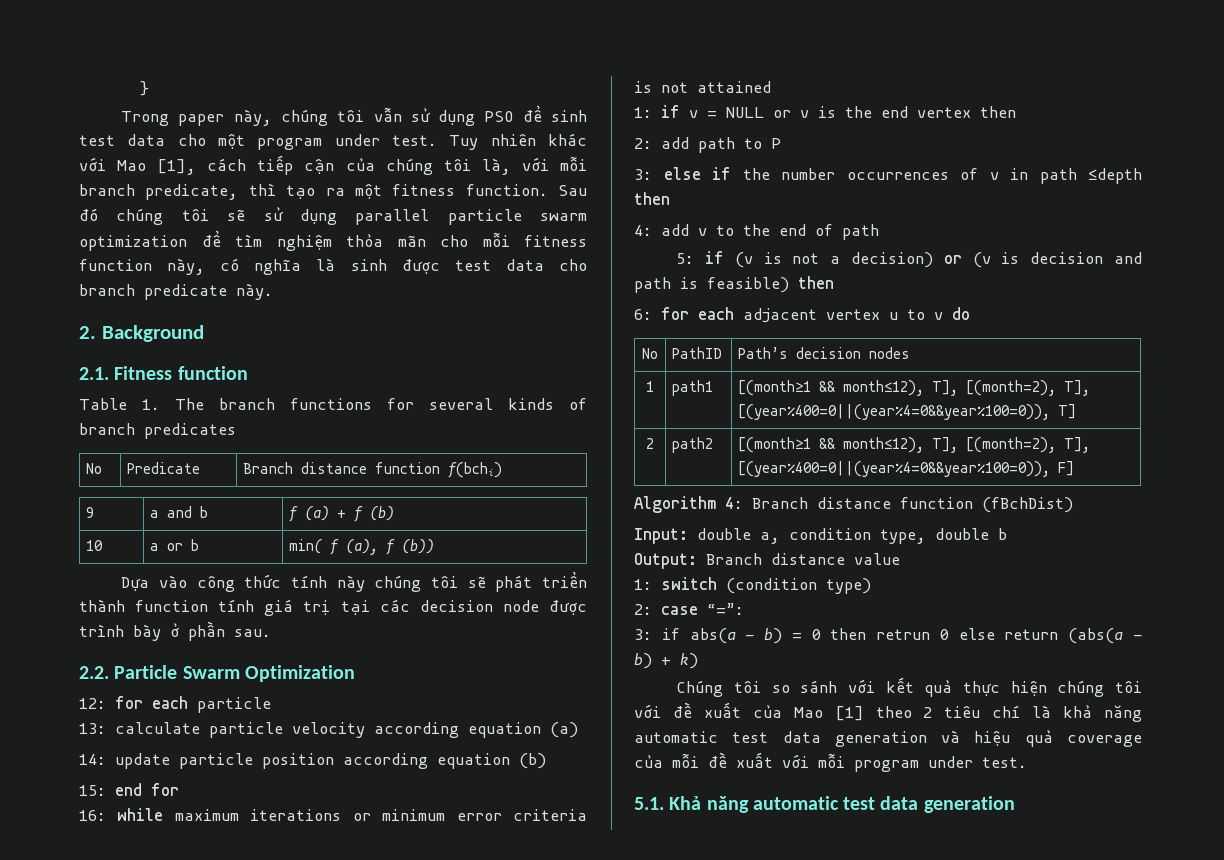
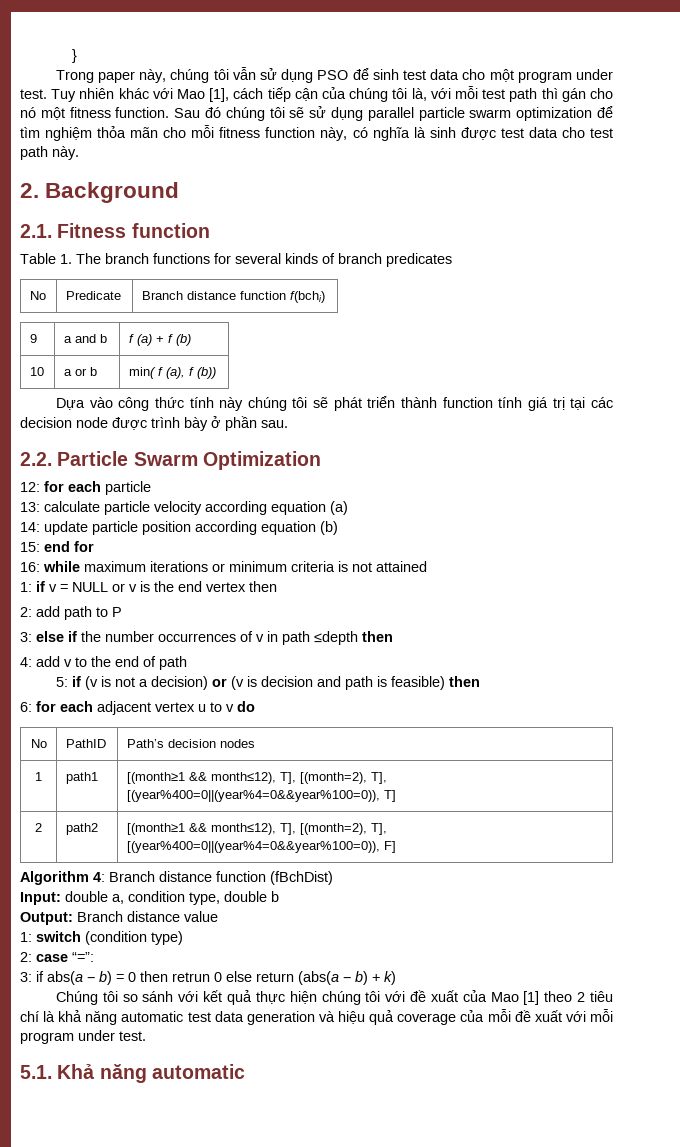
- Tuy nhiên khác với Mao [1], cách tiếp cận của chúng tôi là, với mỗi branch predicate, thì tạo ra một fitness function.
+ Tuy nhiên khác với Mao [1], cách tiếp cận của chúng tôi là, với mỗi test path thì gán cho nó một fitness function.
- Sau đó chúng tôi sẽ sử dụng parallel particle swarm optimization để tìm nghiệm thỏa mãn cho mỗi fitness function này, có nghĩa là sinh được test data cho branch predicate này.
+ Sau đó chúng tôi sẽ sử dụng parallel particle swarm optimization để tìm nghiệm thỏa mãn cho mỗi fitness function này, có nghĩa là sinh được test data cho test path này.
- 16: while maximum iterations or minimum error criteria is not attained
+ 16: while maximum iterations or minimum criteria is not attained
- 5.1. Khả năng automatic test data generation
+ 5.1. Khả năng automatic

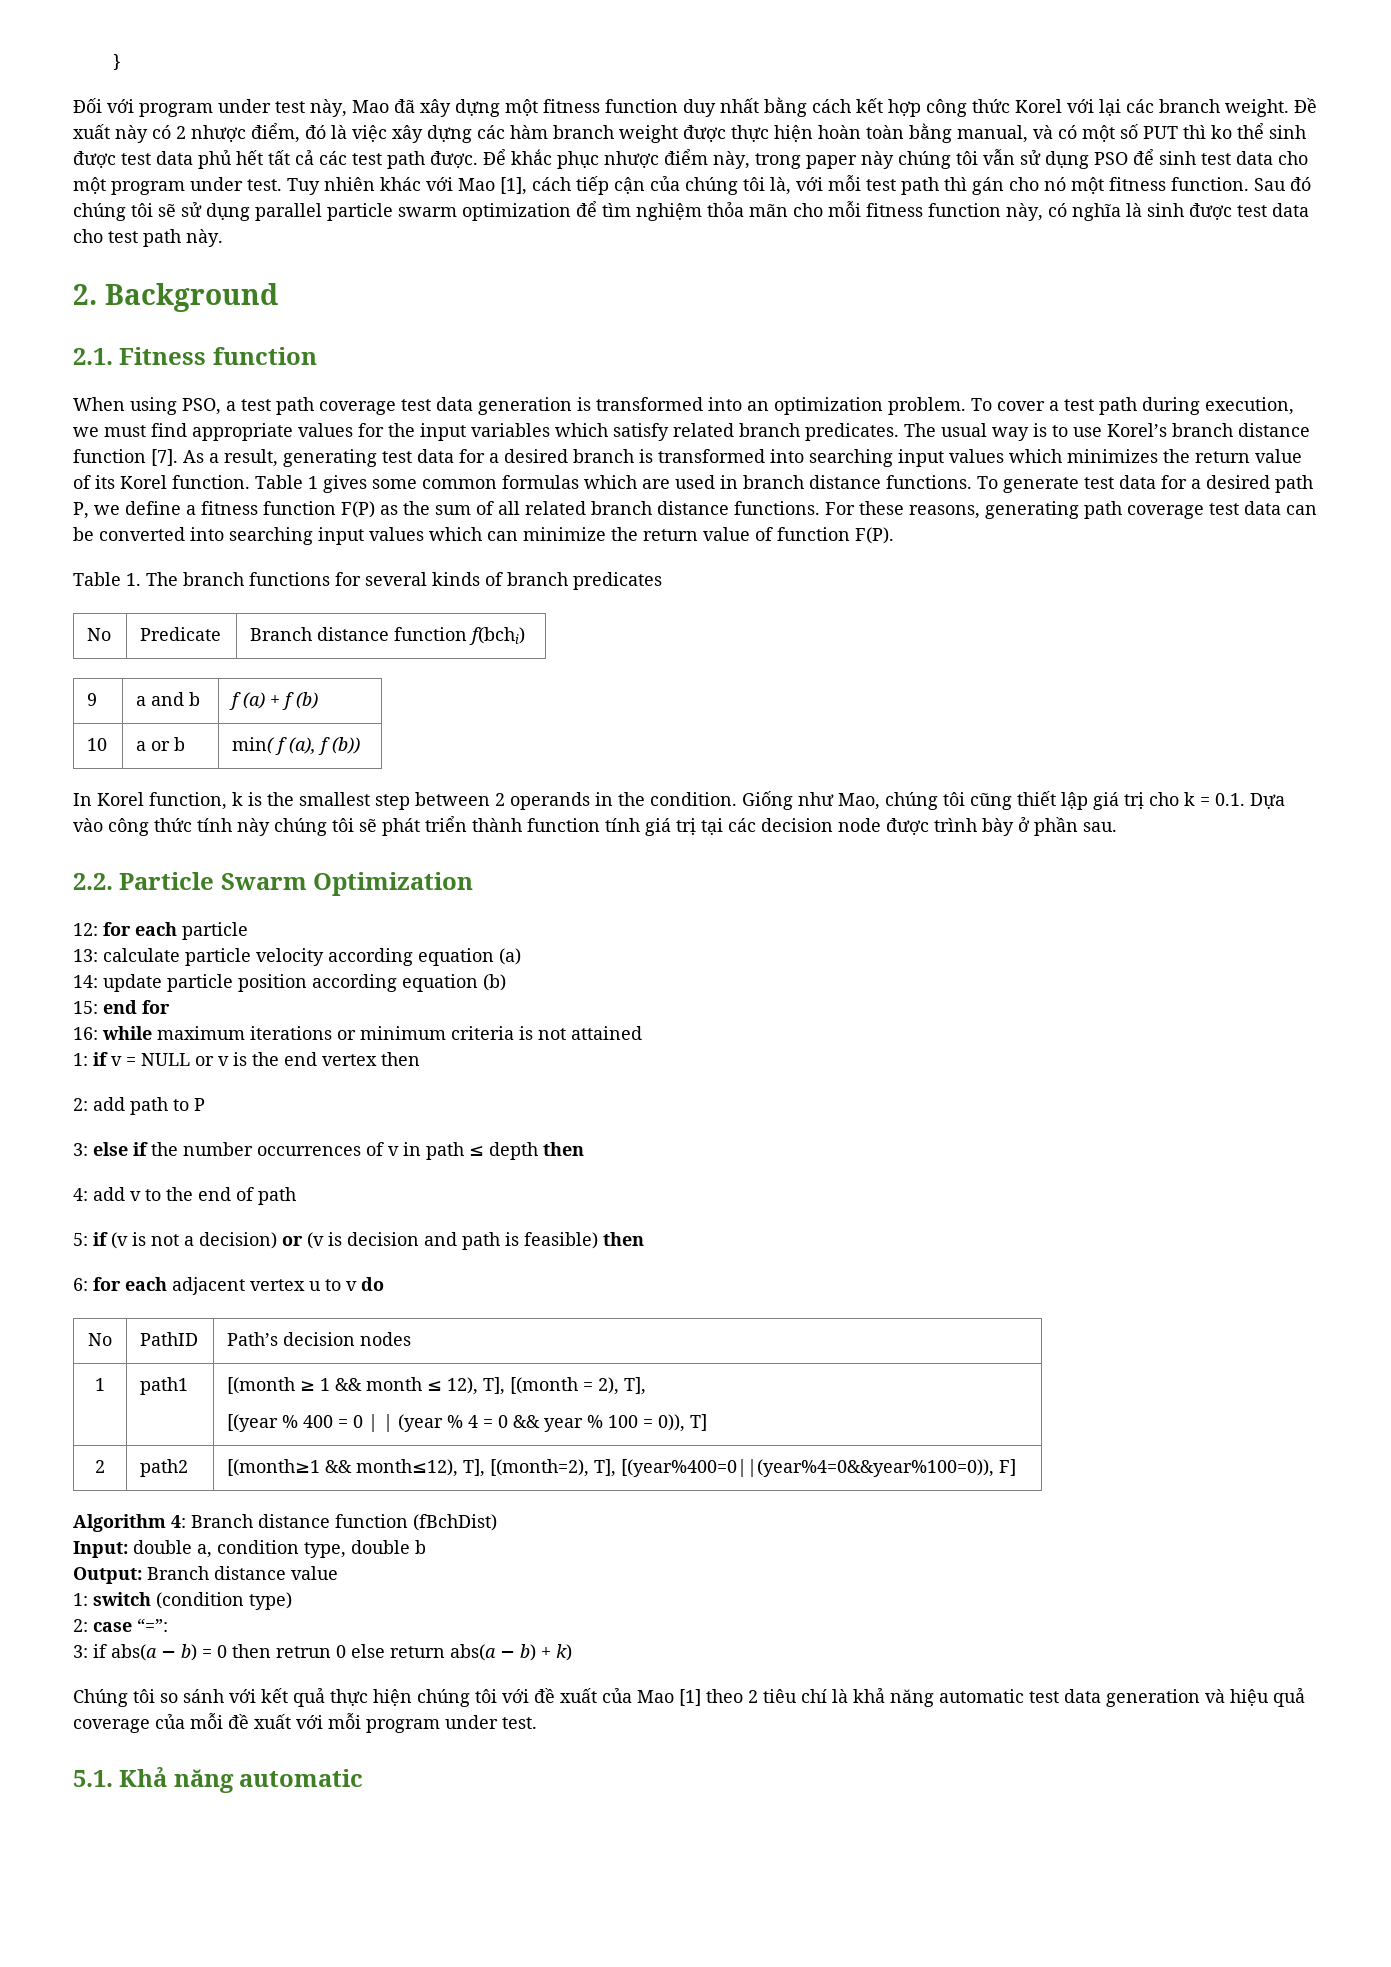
- Trong paper này, chúng tôi vẫn sử dụng PSO để sinh test data cho một program under test.
+ Đối với program under test này, Mao đã xây dựng một fitness function duy nhất bằng cách kết hợp công thức Korel với lại các branch weight. Đề xuất này có 2 nhược điểm, đó là việc xây dựng các hàm branch weight được thực hiện hoàn toàn bằng manual, và có một số PUT thì ko thể sinh được test data phủ hết tất cả các test path được. Để khắc phục nhược điểm này, trong paper này chúng tôi vẫn sử dụng PSO để sinh test data cho một program under test.
+ When using PSO, a test path coverage test data generation is transformed into an optimization problem. To cover a test path during execution, we must find appropriate values for the input variables which satisfy related branch predicates. The usual way is to use Korel’s branch distance function [7]. As a result, generating test data for a desired branch is transformed into searching input values which minimizes the return value of its Korel function. Table 1 gives some common formulas which are used in branch distance functions. To generate test data for a desired path P, we define a fitness function F(P) as the sum of all related branch distance functions. For these reasons, generating path coverage test data can be converted into searching input values which can minimize the return value of function F(P).
- Dựa vào công thức tính này chúng tôi sẽ phát triển thành function tính giá trị tại các decision node được trình bày ở phần sau.
+ In Korel function, k is the smallest step between 2 operands in the condition. Giống như Mao, chúng tôi cũng thiết lập giá trị cho k = 0.1. Dựa vào công thức tính này chúng tôi sẽ phát triển thành function tính giá trị tại các decision node được trình bày ở phần sau.
- 3: else if the number occurrences of v in path ≤depth then
+ 3: else if the number occurrences of v in path ≤ depth then
- 1 | path1 | [(month≥1 && month≤12), T], [(month=2), T], [(year%400=0||(year%4=0&&year%100=0)), T]
+ 1 | path1 | [(month ≥ 1 && month ≤ 12), T], [(month = 2), T],
+ [(year % 400 = 0 | | (year % 4 = 0 && year % 100 = 0)), T]
- 3: if abs(a − b) = 0 then retrun 0 else return (abs(a − b) + k)
+ 3: if abs(a − b) = 0 then retrun 0 else return abs(a − b) + k)

